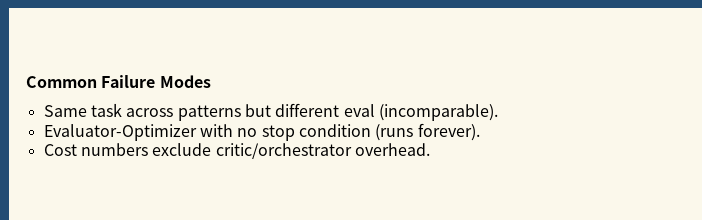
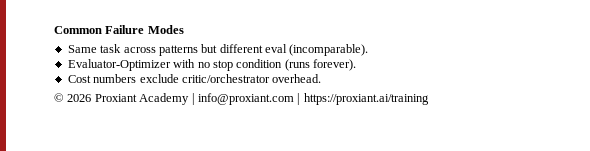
+ © 2026 Proxiant Academy | info@proxiant.com | https://proxiant.ai/training

